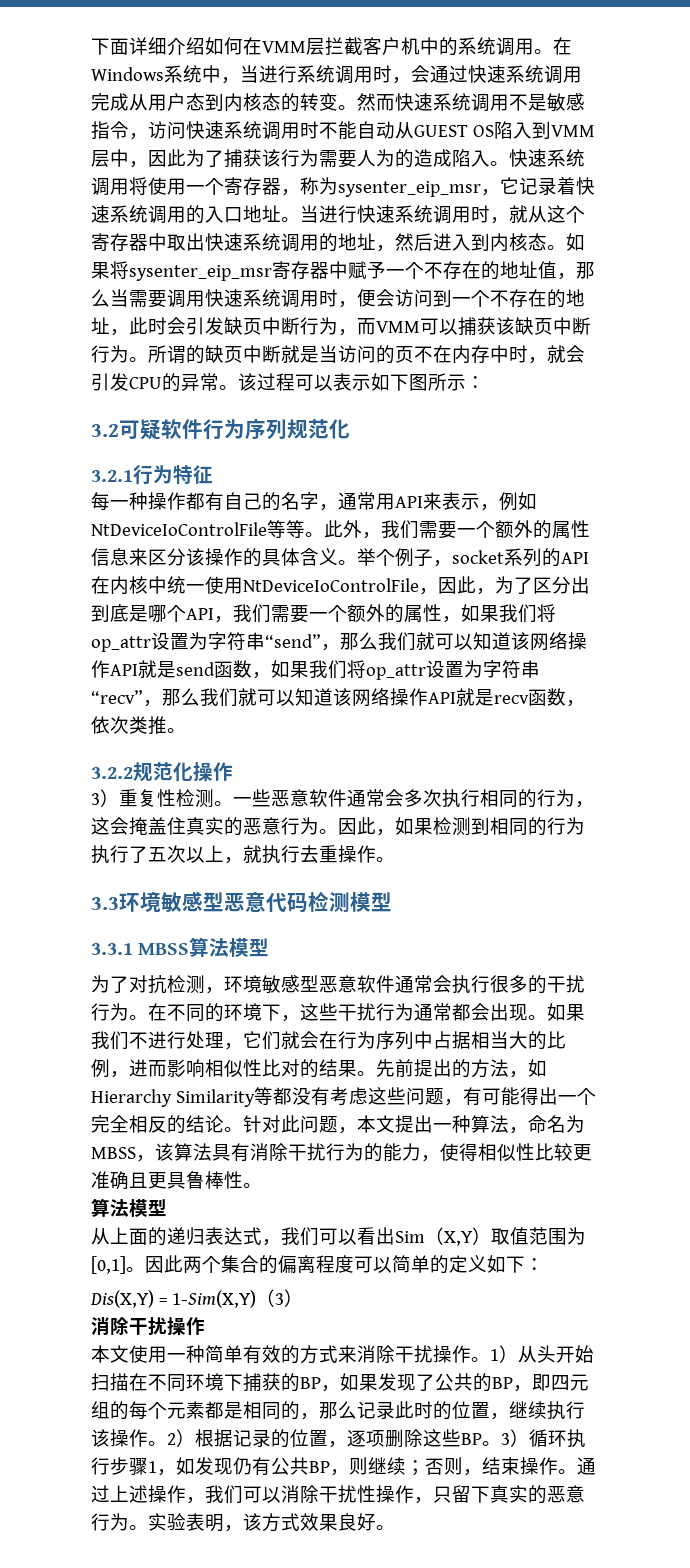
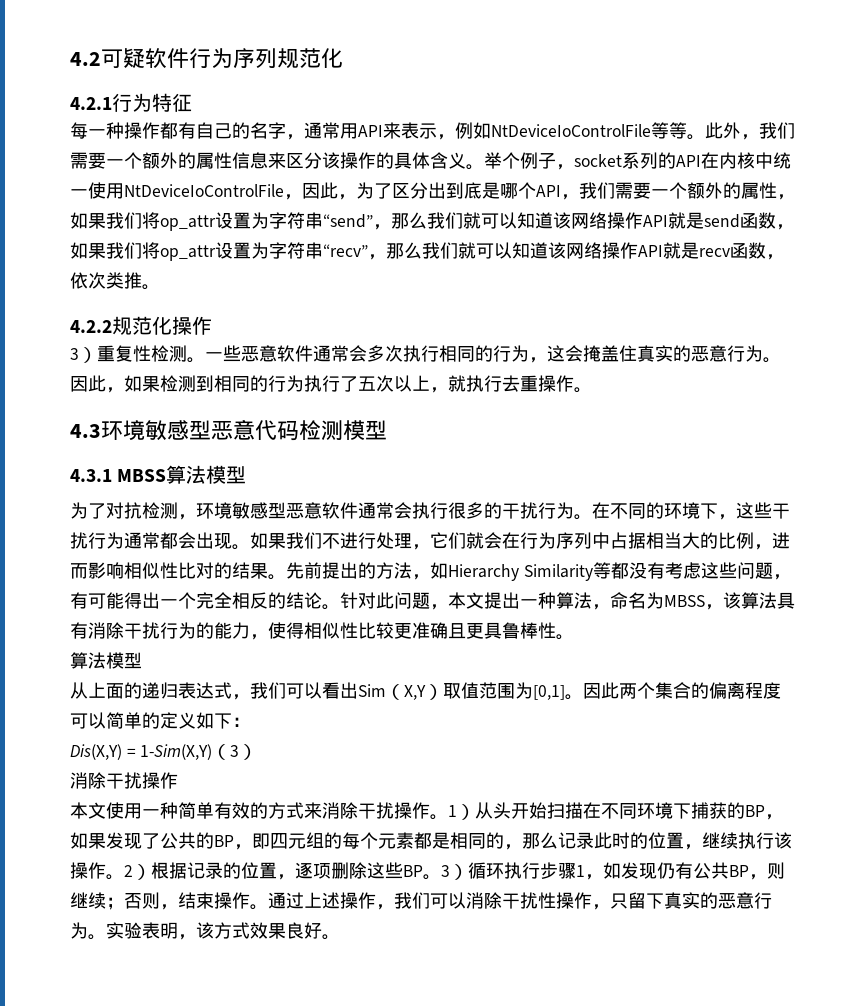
- 下面详细介绍如何在VMM层拦截客户机中的系统调用。在Windows系统中，当进行系统调用时，会通过快速系统调用完成从用户态到内核态的转变。然而快速系统调用不是敏感指令，访问快速系统调用时不能自动从GUEST OS陷入到VMM层中，因此为了捕获该行为需要人为的造成陷入。快速系统调用将使用一个寄存器，称为sysenter_eip_msr，它记录着快速系统调用的入口地址。当进行快速系统调用时，就从这个寄存器中取出快速系统调用的地址，然后进入到内核态。如果将sysenter_eip_msr寄存器中赋予一个不存在的地址值，那么当需要调用快速系统调用时，便会访问到一个不存在的地址，此时会引发缺页中断行为，而VMM可以捕获该缺页中断行为。所谓的缺页中断就是当访问的页不在内存中时，就会引发CPU的异常。该过程可以表示如下图所示：
- 3.2可疑软件行为序列规范化
+ 4.2可疑软件行为序列规范化
- 3.2.1行为特征
+ 4.2.1行为特征
- 3.2.2规范化操作
+ 4.2.2规范化操作
- 3.3环境敏感型恶意代码检测模型
+ 4.3环境敏感型恶意代码检测模型
- 3.3.1 MBSS算法模型
+ 4.3.1 MBSS算法模型

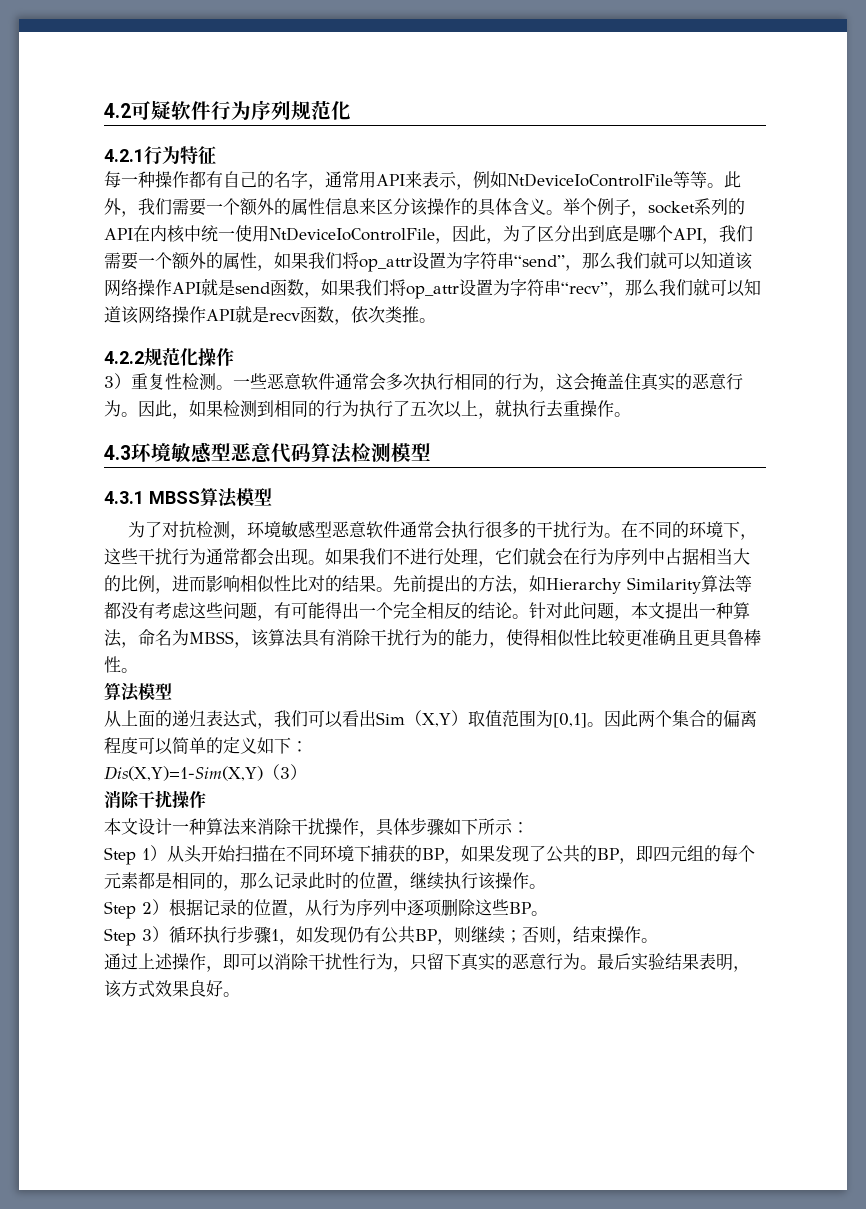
- 4.3环境敏感型恶意代码检测模型
+ 4.3环境敏感型恶意代码算法检测模型
- 先前提出的方法，如Hierarchy Similarity等都没有考虑这些问题，有可能得出一个完全相反的结论。
+ 先前提出的方法，如Hierarchy Similarity算法等都没有考虑这些问题，有可能得出一个完全相反的结论。
- Dis(X,Y) = 1-Sim(X,Y)（3）
+ Dis(X,Y)=1-Sim(X,Y)（3）
- 本文使用一种简单有效的方式来消除干扰操作。1）从头开始扫描在不同环境下捕获的BP，如果发现了公共的BP，即四元组的每个元素都是相同的，那么记录此时的位置，继续执行该操作。2）根据记录的位置，逐项删除这些BP。3）循环执行步骤1，如发现仍有公共BP，则继续；
+ 本文设计一种算法来消除干扰操作，具体步骤如下所示：
+ Step 1）从头开始扫描在不同环境下捕获的BP，如果发现了公共的BP，即四元组的每个元素都是相同的，那么记录此时的位置，继续执行该操作。
+ Step 2）根据记录的位置，从行为序列中逐项删除这些BP。
+ Step 3）循环执行步骤1，如发现仍有公共BP，则继续；
- 否则，结束操作。通过上述操作，我们可以消除干扰性操作，只留下真实的恶意行为。
+ 否则，结束操作。
+ 通过上述操作，即可以消除干扰性行为，只留下真实的恶意行为。
- 实验表明，该方式效果良好。
+ 最后实验结果表明，该方式效果良好。

